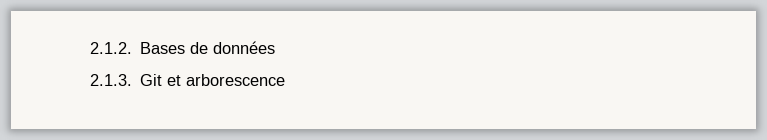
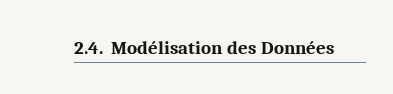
- 2.1.2. Bases de données
- 2.1.3. Git et arborescence
+ 2.4. Modélisation des Données

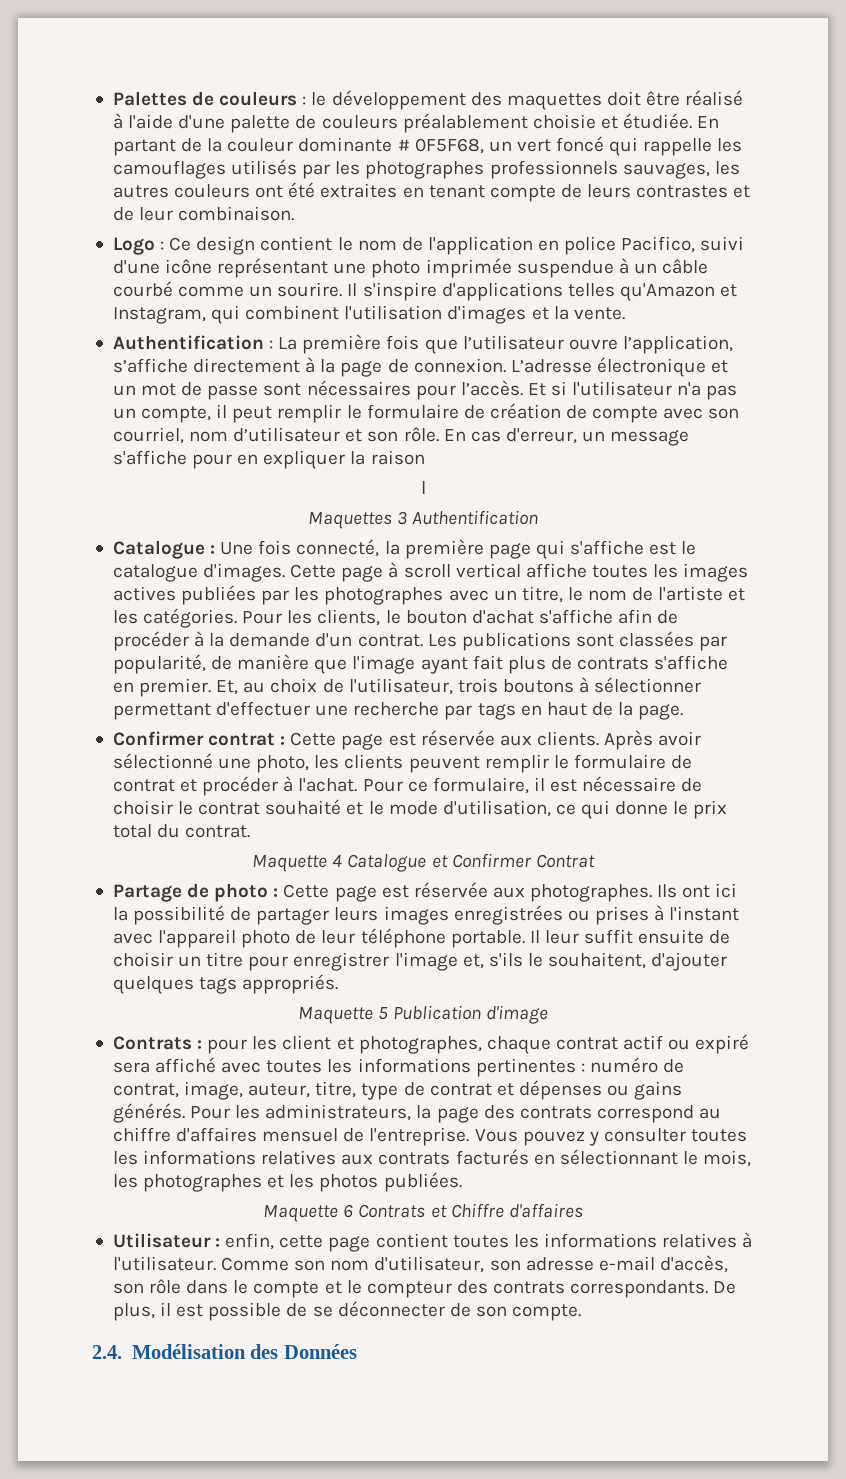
+ Palettes de couleurs : le développement des maquettes doit être réalisé à l'aide d'une palette de couleurs préalablement choisie et étudiée. En partant de la couleur dominante # 0F5F68, un vert foncé qui rappelle les camouflages utilisés par les photographes professionnels sauvages, les autres couleurs ont été extraites en tenant compte de leurs contrastes et de leur combinaison.
+ Logo : Ce design contient le nom de l'application en police Pacifico, suivi d'une icône représentant une photo imprimée suspendue à un câble courbé comme un sourire. Il s'inspire d'applications telles qu'Amazon et Instagram, qui combinent l'utilisation d'images et la vente.
+ Authentification : La première fois que l’utilisateur ouvre l’application, s’affiche directement à la page de connexion. L’adresse électronique et un mot de passe sont nécessaires pour l’accès. Et si l'utilisateur n'a pas un compte, il peut remplir le formulaire de création de compte avec son courriel, nom d’utilisateur et son rôle. En cas d'erreur, un message s'affiche pour en expliquer la raison
+ l
+ Maquettes 3 Authentification
+ Catalogue : Une fois connecté, la première page qui s'affiche est le catalogue d'images. Cette page à scroll vertical affiche toutes les images actives publiées par les photographes avec un titre, le nom de l'artiste et les catégories. Pour les clients, le bouton d'achat s'affiche afin de procéder à la demande d'un contrat. Les publications sont classées par popularité, de manière que l'image ayant fait plus de contrats s'affiche en premier. Et, au choix de l'utilisateur, trois boutons à sélectionner permettant d'effectuer une recherche par tags en haut de la page.
+ Confirmer contrat : Cette page est réservée aux clients. Après avoir sélectionné une photo, les clients peuvent remplir le formulaire de contrat et procéder à l'achat. Pour ce formulaire, il est nécessaire de choisir le contrat souhaité et le mode d'utilisation, ce qui donne le prix total du contrat.
+ Maquette 4 Catalogue et Confirmer Contrat
+ Partage de photo : Cette page est réservée aux photographes. Ils ont ici la possibilité de partager leurs images enregistrées ou prises à l'instant avec l'appareil photo de leur téléphone portable. Il leur suffit ensuite de choisir un titre pour enregistrer l'image et, s'ils le souhaitent, d'ajouter quelques tags appropriés.
+ Maquette 5 Publication d'image
+ Contrats : pour les client et photographes, chaque contrat actif ou expiré sera affiché avec toutes les informations pertinentes : numéro de contrat, image, auteur, titre, type de contrat et dépenses ou gains générés. Pour les administrateurs, la page des contrats correspond au chiffre d'affaires mensuel de l'entreprise. Vous pouvez y consulter toutes les informations relatives aux contrats facturés en sélectionnant le mois, les photographes et les photos publiées.
+ Maquette 6 Contrats et Chiffre d'affaires
+ Utilisateur : enfin, cette page contient toutes les informations relatives à l'utilisateur. Comme son nom d'utilisateur, son adresse e-mail d'accès, son rôle dans le compte et le compteur des contrats correspondants. De plus, il est possible de se déconnecter de son compte.

